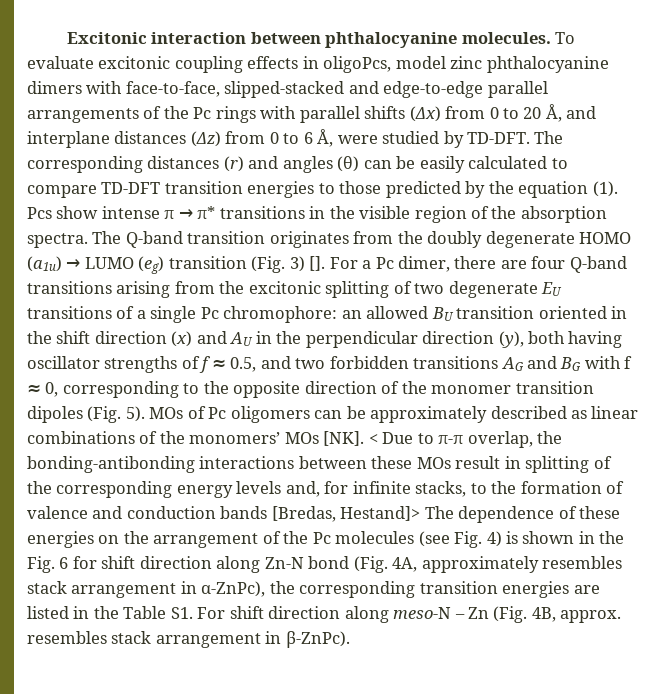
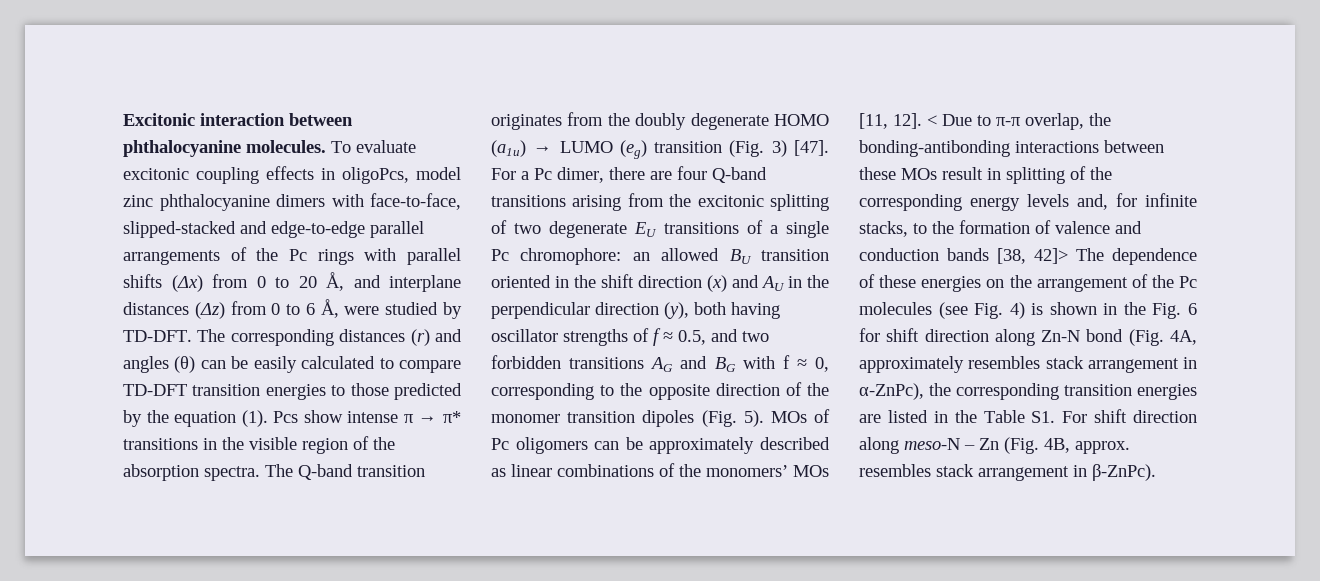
- The Q-band transition originates from the doubly degenerate HOMO (a1u) → LUMO (eg) transition (Fig. 3) [].
+ The Q-band transition originates from the doubly degenerate HOMO (a1u) → LUMO (eg) transition (Fig. 3) [47].
- MOs of Pc oligomers can be approximately described as linear combinations of the monomers’ MOs [NK]. < Due to π-π overlap, the bonding-antibonding interactions between these MOs result in splitting of the corresponding energy levels and, for infinite stacks, to the formation of valence and conduction bands [Bredas, Hestand]> The dependence of these energies on the arrangement of the Pc molecules (see Fig. 4) is shown in the Fig. 6 for shift direction along Zn-N bond (Fig. 4A, approximately resembles stack arrangement in α-ZnPc), the corresponding transition energies are listed in the Table S1. For shift direction along meso-N – Zn (Fig. 4B, approx. resembles stack arrangement in β-ZnPc).
+ MOs of Pc oligomers can be approximately described as linear combinations of the monomers’ MOs [11, 12]. < Due to π-π overlap, the bonding-antibonding interactions between these MOs result in splitting of the corresponding energy levels and, for infinite stacks, to the formation of valence and conduction bands [38, 42]> The dependence of these energies on the arrangement of the Pc molecules (see Fig. 4) is shown in the Fig. 6 for shift direction along Zn-N bond (Fig. 4A, approximately resembles stack arrangement in α-ZnPc), the corresponding transition energies are listed in the Table S1. For shift direction along meso-N – Zn (Fig. 4B, approx. resembles stack arrangement in β-ZnPc).

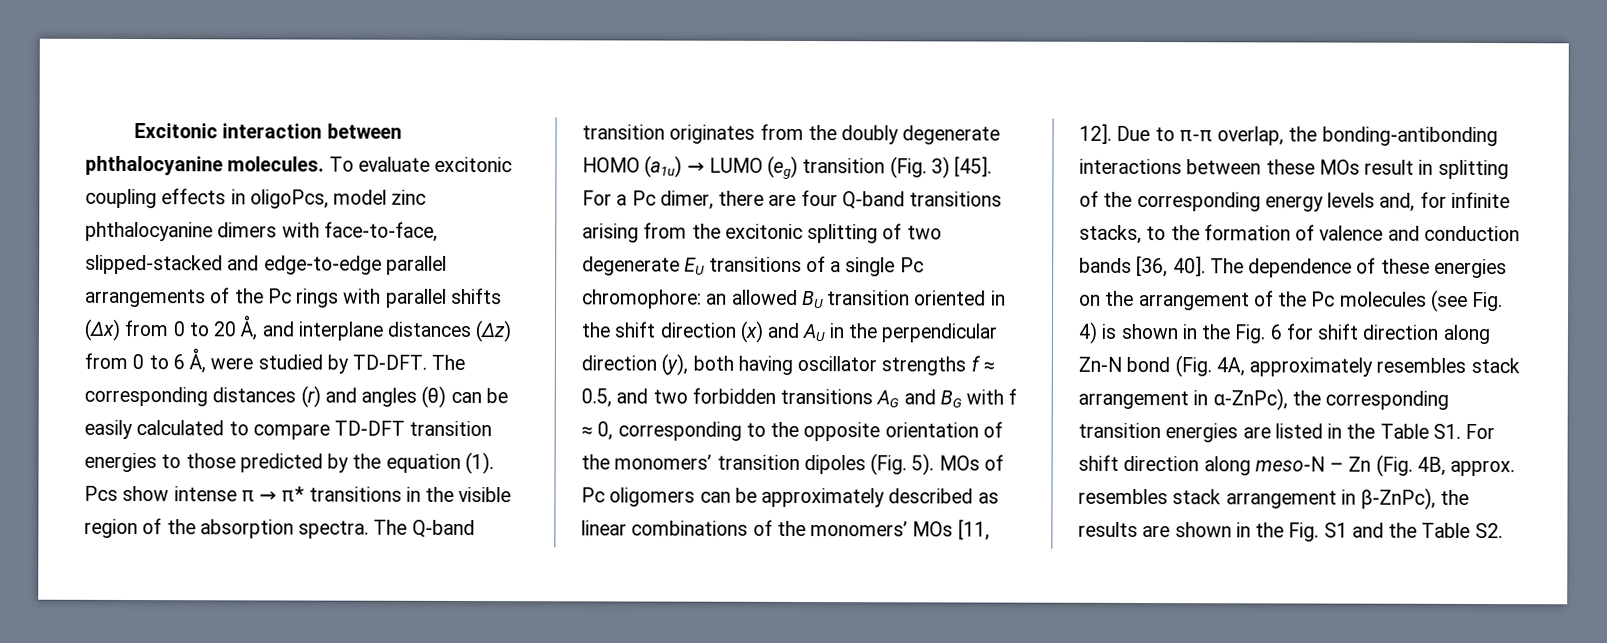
- The Q-band transition originates from the doubly degenerate HOMO (a1u) → LUMO (eg) transition (Fig. 3) [47].
+ The Q-band transition originates from the doubly degenerate HOMO (a1u) → LUMO (eg) transition (Fig. 3) [45].
- an allowed BU transition oriented in the shift direction (x) and AU in the perpendicular direction (y), both having oscillator strengths of f ≈ 0.5, and two forbidden transitions AG and BG with f ≈ 0, corresponding to the opposite direction of the monomer transition dipoles (Fig. 5).
+ an allowed BU transition oriented in the shift direction (x) and AU in the perpendicular direction (y), both having oscillator strengths f ≈ 0.5, and two forbidden transitions AG and BG with f ≈ 0, corresponding to the opposite orientation of the monomers’ transition dipoles (Fig. 5).
- < Due to π-π overlap, the bonding-antibonding interactions between these MOs result in splitting of the corresponding energy levels and, for infinite stacks, to the formation of valence and conduction bands [38, 42]> The dependence of these energies on the arrangement of the Pc molecules (see Fig. 4) is shown in the Fig. 6 for shift direction along Zn-N bond (Fig. 4A, approximately resembles stack arrangement in α-ZnPc), the corresponding transition energies are listed in the Table S1. For shift direction along meso-N – Zn (Fig. 4B, approx. resembles stack arrangement in β-ZnPc).
+ Due to π-π overlap, the bonding-antibonding interactions between these MOs result in splitting of the corresponding energy levels and, for infinite stacks, to the formation of valence and conduction bands [36, 40]. The dependence of these energies on the arrangement of the Pc molecules (see Fig. 4) is shown in the Fig. 6 for shift direction along Zn-N bond (Fig. 4A, approximately resembles stack arrangement in α-ZnPc), the corresponding transition energies are listed in the Table S1. For shift direction along meso-N – Zn (Fig. 4B, approx. resembles stack arrangement in β-ZnPc), the results are shown in the Fig. S1 and the Table S2.

